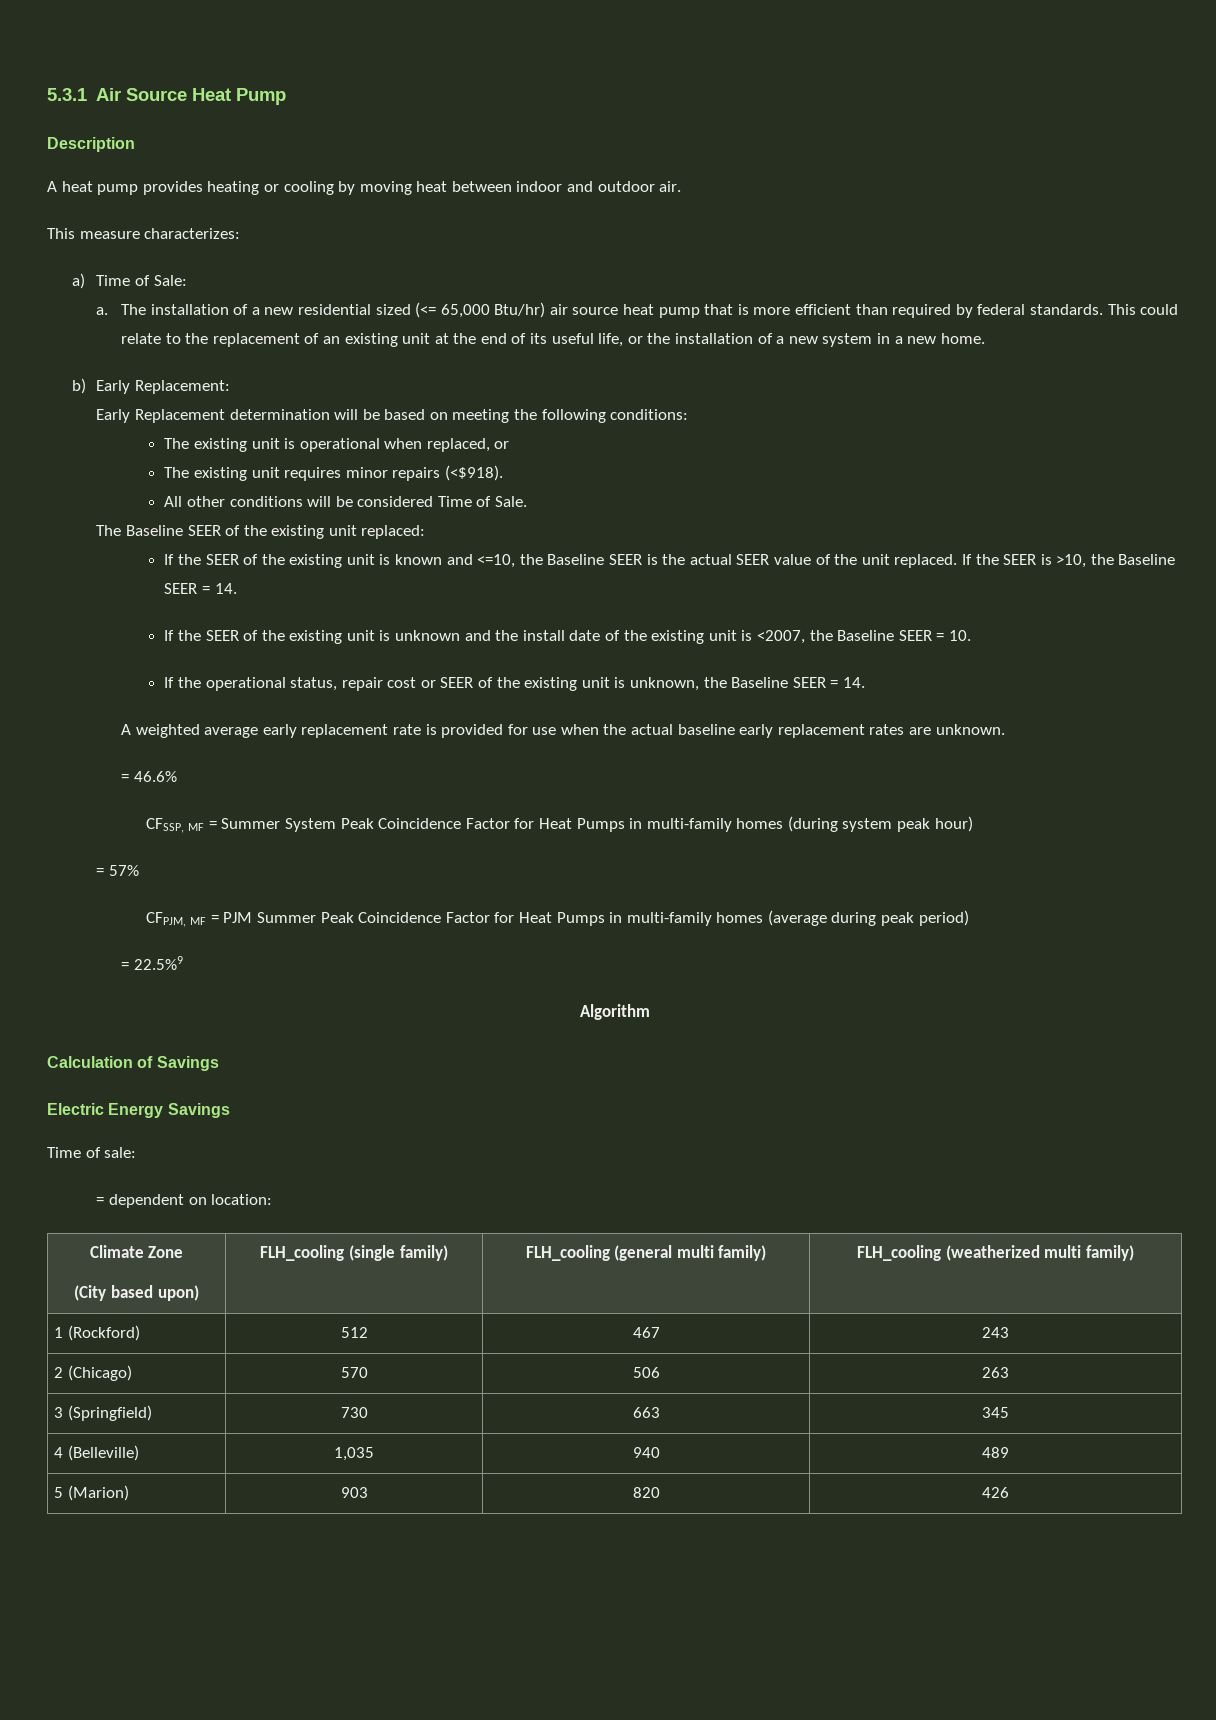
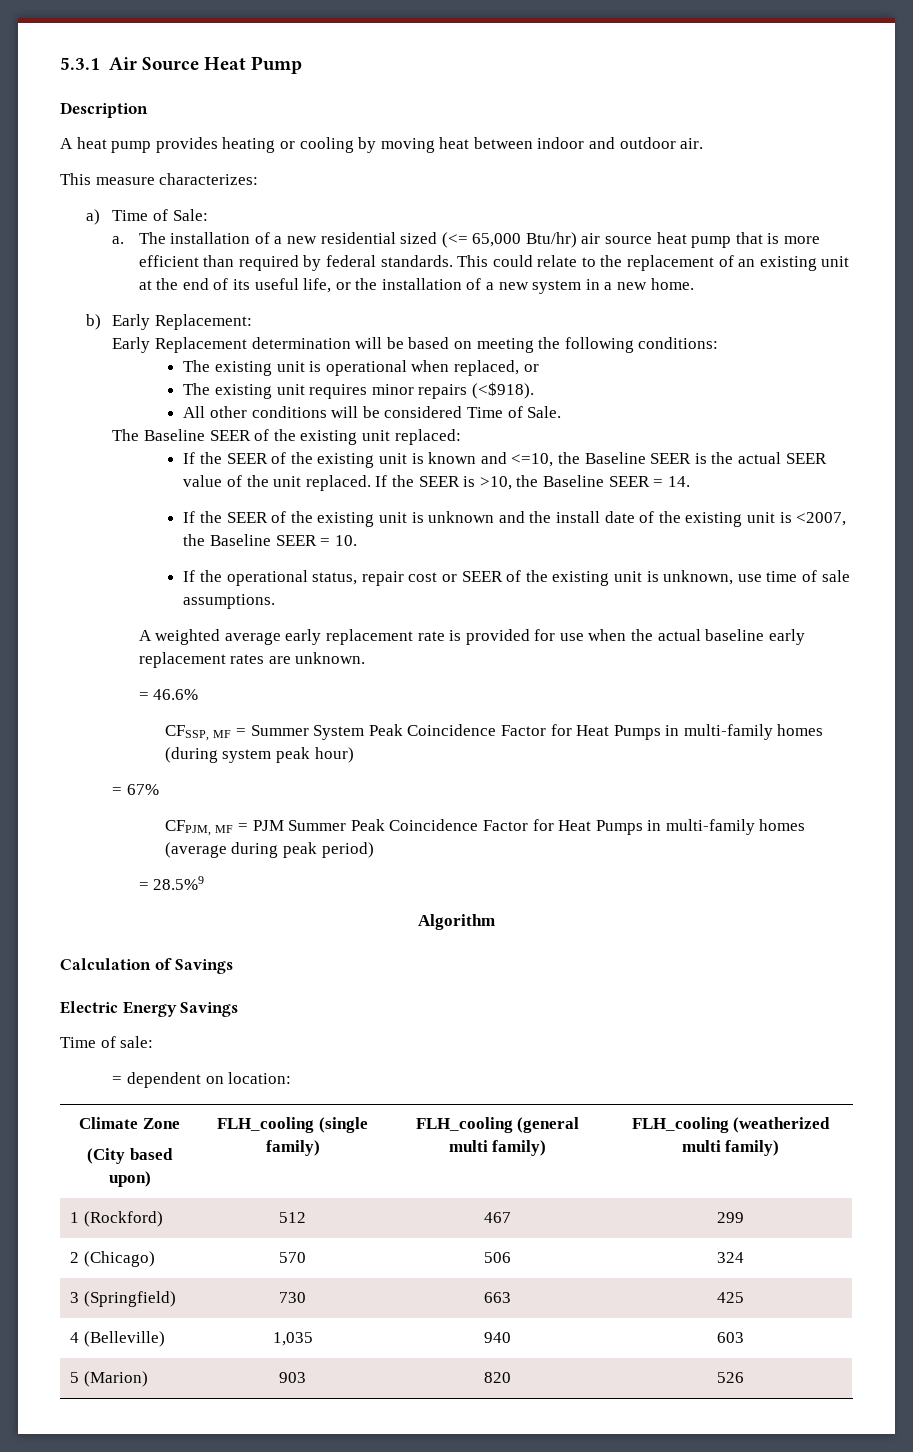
- If the operational status, repair cost or SEER of the existing unit is unknown, the Baseline SEER = 14.
+ If the operational status, repair cost or SEER of the existing unit is unknown, use time of sale assumptions.
- = 57%
+ = 67%
- = 22.5%9
+ = 28.5%9
- 1 (Rockford) | 512 | 467 | 243
+ 1 (Rockford) | 512 | 467 | 299
- 2 (Chicago) | 570 | 506 | 263
+ 2 (Chicago) | 570 | 506 | 324
- 3 (Springfield) | 730 | 663 | 345
+ 3 (Springfield) | 730 | 663 | 425
- 4 (Belleville) | 1,035 | 940 | 489
+ 4 (Belleville) | 1,035 | 940 | 603
- 5 (Marion) | 903 | 820 | 426
+ 5 (Marion) | 903 | 820 | 526

